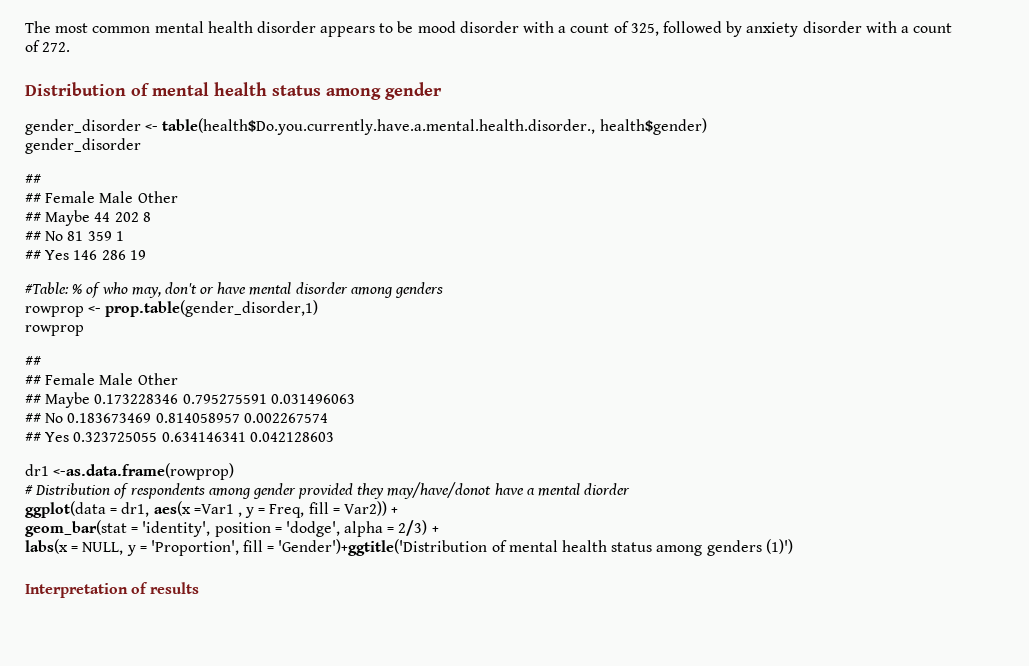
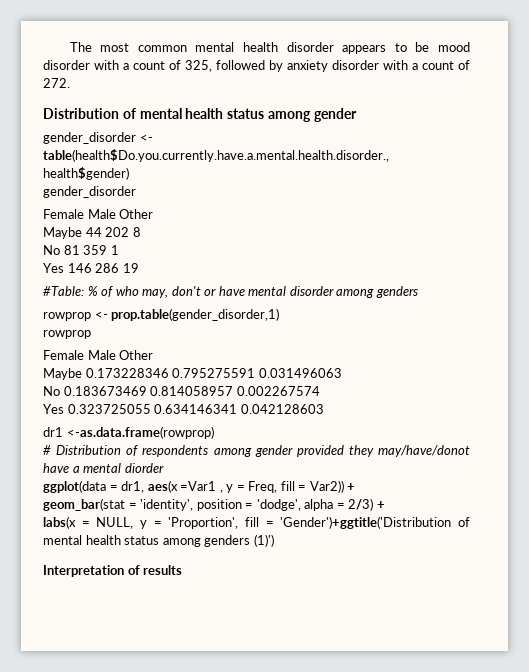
  gender_disorder <- table(health$Do.you.currently.have.a.mental.health.disorder., health$gender)
  gender_disorder
- ##
- ## Female Male Other
- ## Maybe 44 202 8
+ Female Male Other
+ Maybe 44 202 8
- ## No 81 359 1
+ No 81 359 1
- ## Yes 146 286 19
+ Yes 146 286 19
  rowprop <- prop.table(gender_disorder,1)
  rowprop
- ##
- ## Female Male Other
- ## Maybe 0.173228346 0.795275591 0.031496063
+ Female Male Other
+ Maybe 0.173228346 0.795275591 0.031496063
- ## No 0.183673469 0.814058957 0.002267574
+ No 0.183673469 0.814058957 0.002267574
- ## Yes 0.323725055 0.634146341 0.042128603
+ Yes 0.323725055 0.634146341 0.042128603

